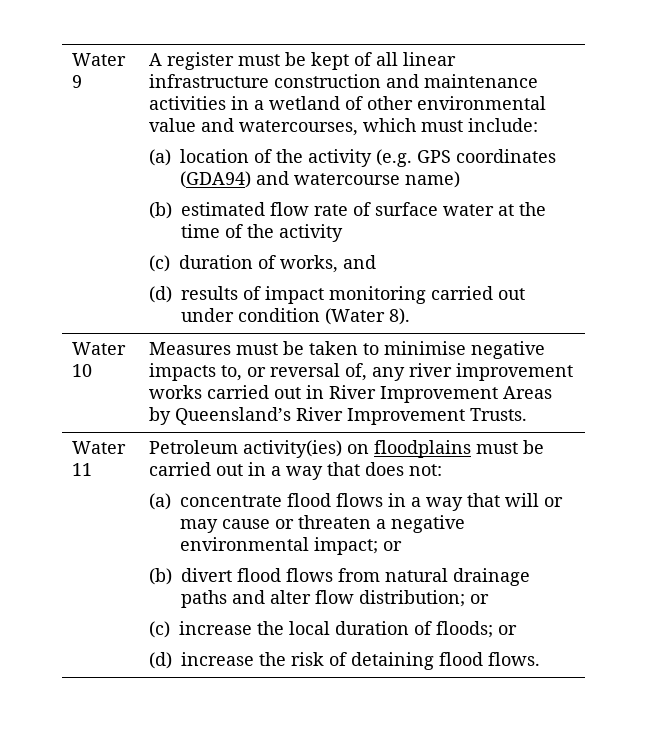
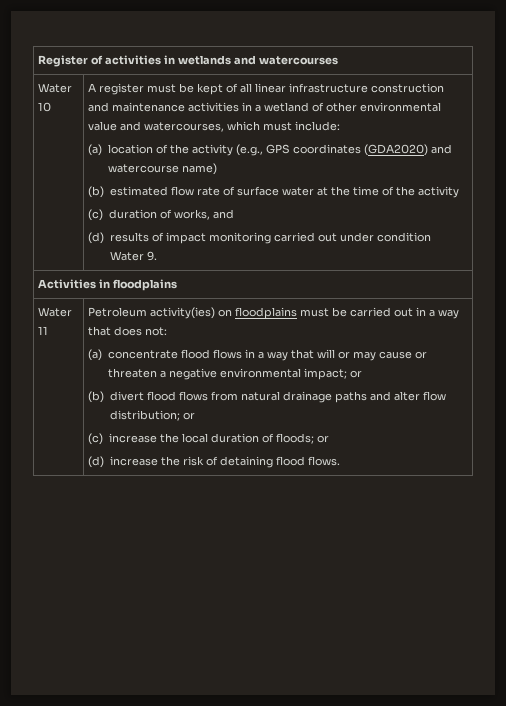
- Water 9
+ Register of activities in wetlands and watercourses
+ Water 10
- (a) location of the activity (e.g. GPS coordinates (GDA94) and watercourse name)
+ (a) location of the activity (e.g., GPS coordinates (GDA2020) and watercourse name)
- (d) results of impact monitoring carried out under condition (Water 8).
- Water 10 | Measures must be taken to minimise negative impacts to, or reversal of, any river improvement works carried out in River Improvement Areas by Queensland’s River Improvement Trusts.
+ (d) results of impact monitoring carried out under condition Water 9.
+ Activities in floodplains

